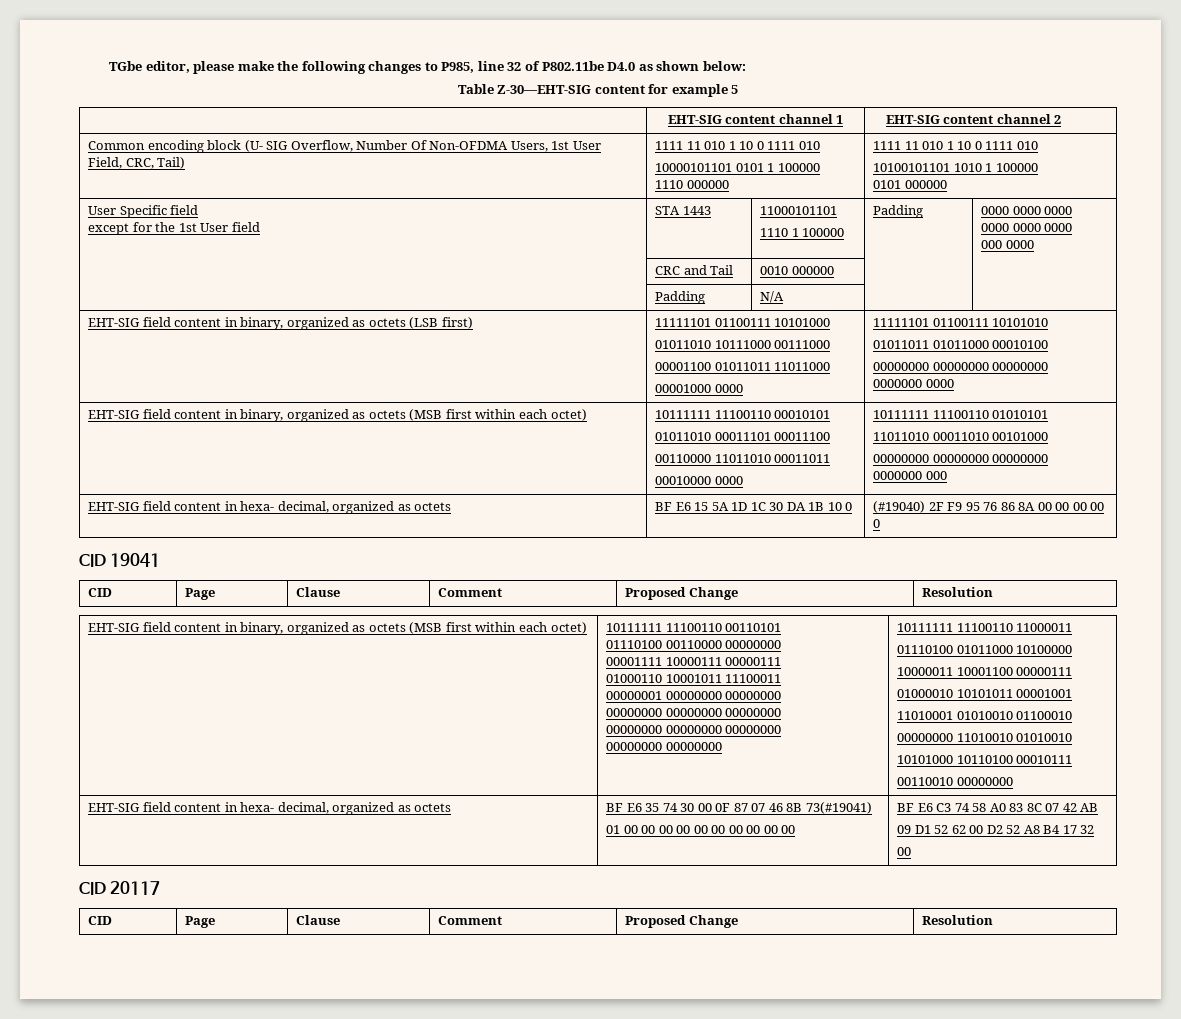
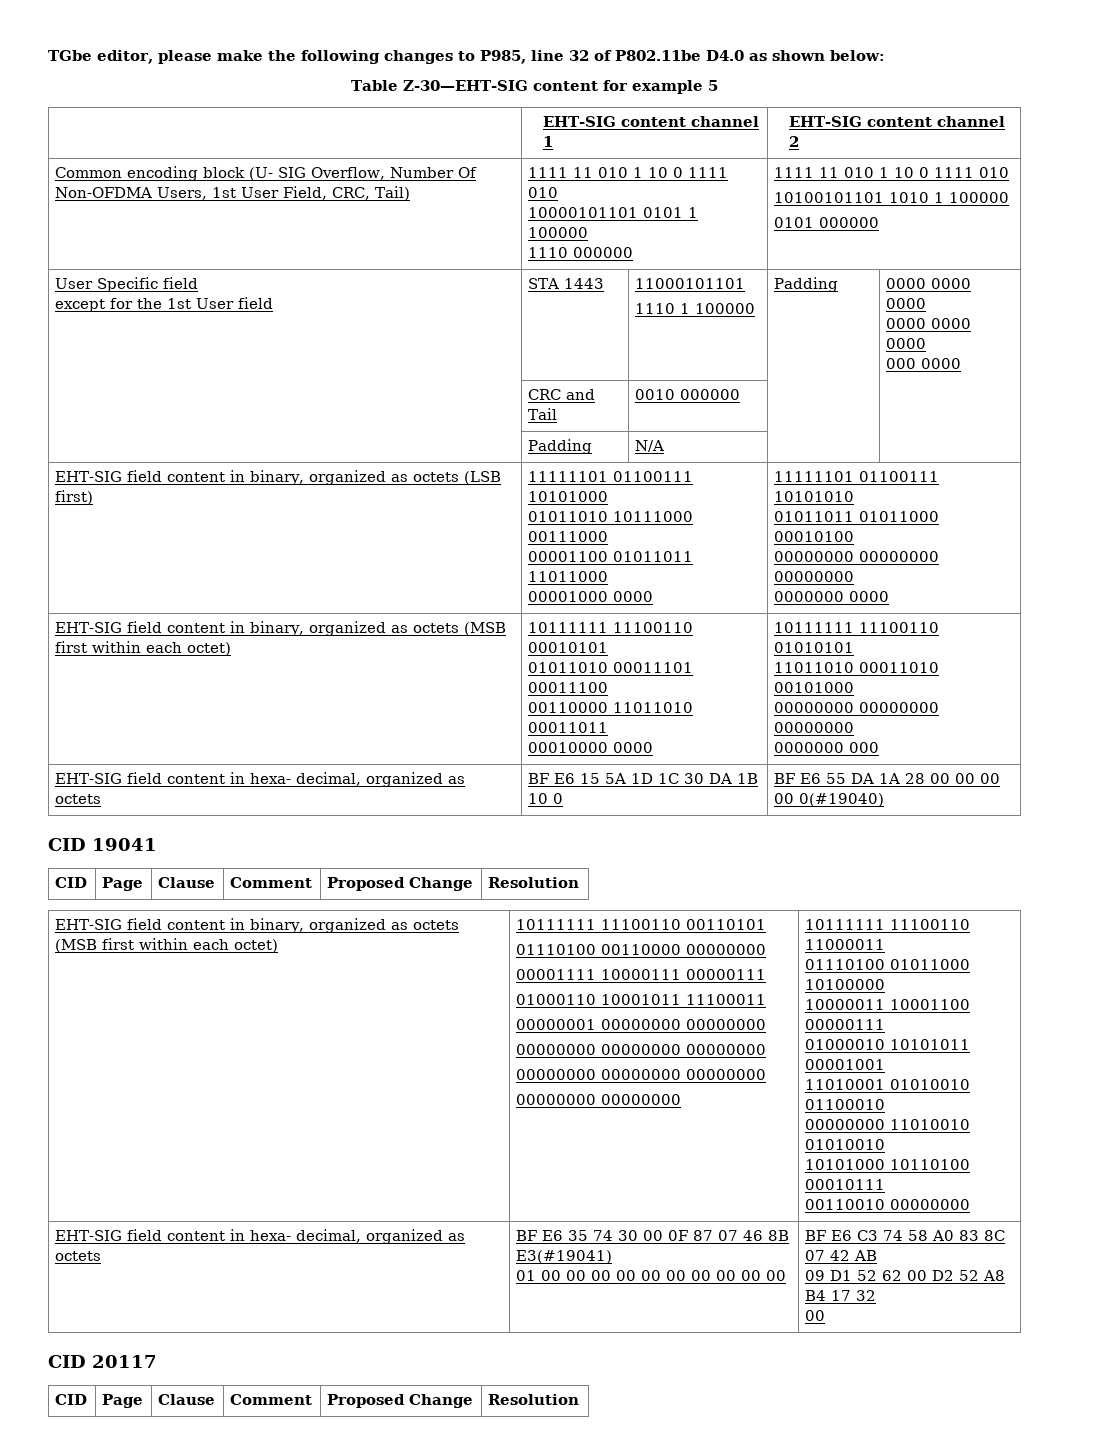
- EHT-SIG field content in hexa- decimal, organized as octets | BF E6 15 5A 1D 1C 30 DA 1B 10 0 | (#19040) 2F F9 95 76 86 8A 00 00 00 00 0
+ EHT-SIG field content in hexa- decimal, organized as octets | BF E6 15 5A 1D 1C 30 DA 1B 10 0 | BF E6 55 DA 1A 28 00 00 00 00 0(#19040)
- BF E6 35 74 30 00 0F 87 07 46 8B 73(#19041)
+ BF E6 35 74 30 00 0F 87 07 46 8B E3(#19041)

